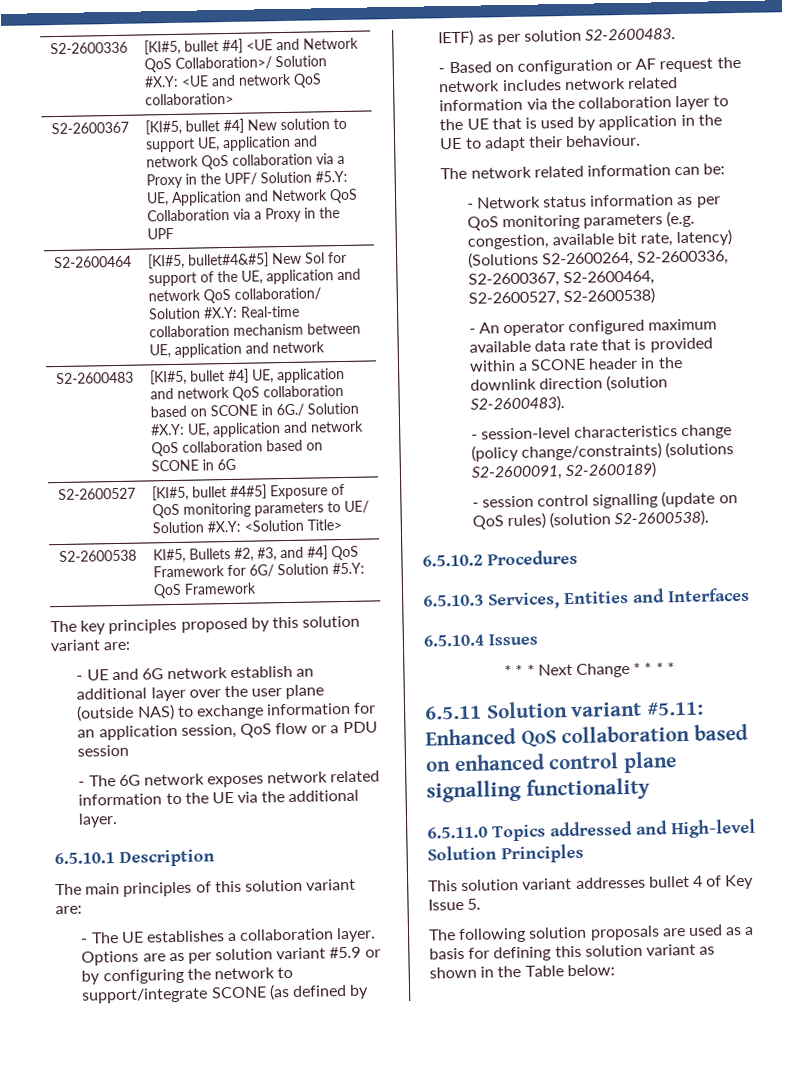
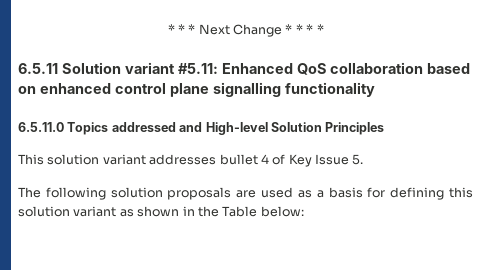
- S2-2600336 | [KI#5, bullet #4] <UE and Network QoS Collaboration>/ Solution #X.Y: <UE and network QoS collaboration>
- S2-2600367 | [KI#5, bullet #4] New solution to support UE, application and network QoS collaboration via a Proxy in the UPF/ Solution #5.Y: UE, Application and Network QoS Collaboration via a Proxy in the UPF
- S2-2600464 | [KI#5, bullet#4&#5] New Sol for support of the UE, application and network QoS collaboration/ Solution #X.Y: Real-time collaboration mechanism between UE, application and network
- S2-2600483 | [KI#5, bullet #4] UE, application and network QoS collaboration based on SCONE in 6G./ Solution #X.Y: UE, application and network QoS collaboration based on SCONE in 6G
- S2-2600527 | [KI#5, bullet #4#5] Exposure of QoS monitoring parameters to UE/ Solution #X.Y: <Solution Title>
- S2-2600538 | KI#5, Bullets #2, #3, and #4] QoS Framework for 6G/ Solution #5.Y: QoS Framework
- The key principles proposed by this solution variant are:
- - UE and 6G network establish an additional layer over the user plane (outside NAS) to exchange information for an application session, QoS flow or a PDU session
- - The 6G network exposes network related information to the UE via the additional layer.
- 6.5.10.1 Description
- The main principles of this solution variant are:
- - The UE establishes a collaboration layer. Options are as per solution variant #5.9 or by configuring the network to support/integrate SCONE (as defined by IETF) as per solution S2-2600483.
- - Based on configuration or AF request the network includes network related information via the collaboration layer to the UE that is used by application in the UE to adapt their behaviour.
- The network related information can be:
- - Network status information as per QoS monitoring parameters (e.g. congestion, available bit rate, latency) (Solutions S2-2600264, S2-2600336, S2-2600367, S2-2600464, S2-2600527, S2-2600538)
- - An operator configured maximum available data rate that is provided within a SCONE header in the downlink direction (solution S2-2600483).
- - session-level characteristics change (policy change/constraints) (solutions S2-2600091, S2-2600189)
- - session control signalling (update on QoS rules) (solution S2-2600538).
- 6.5.10.2 Procedures
- 6.5.10.3 Services, Entities and Interfaces
- 6.5.10.4 Issues

